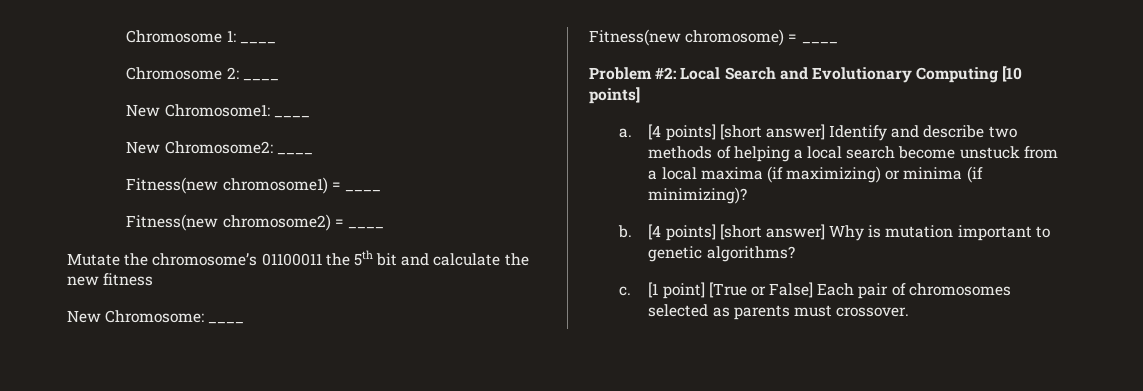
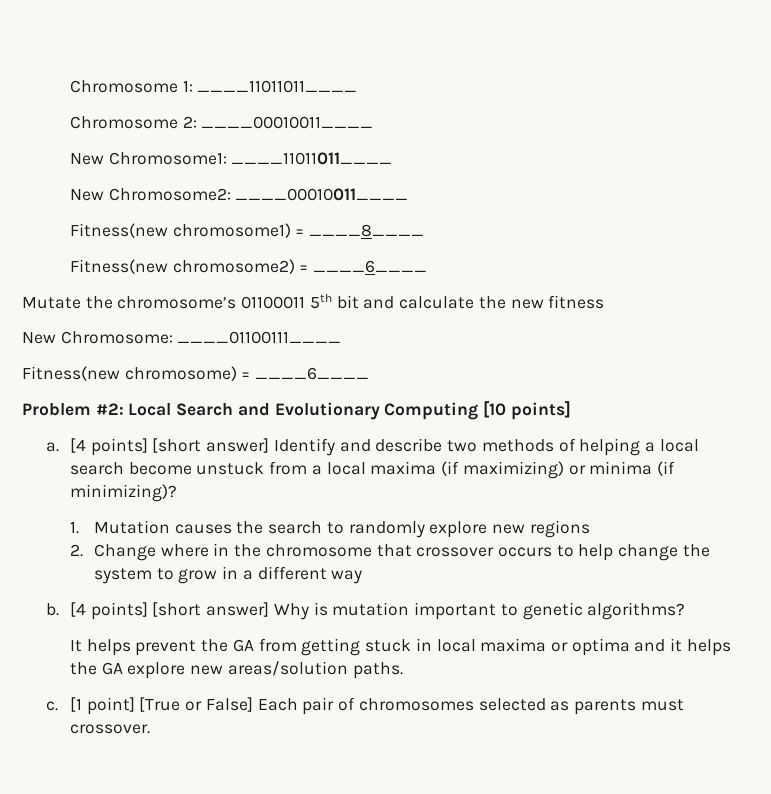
- Chromosome 1: ____
+ Chromosome 1: ____11011011____
- Chromosome 2: ____
+ Chromosome 2: ____00010011____
- New Chromosome1: ____
+ New Chromosome1: ____11011011____
- New Chromosome2: ____
+ New Chromosome2: ____00010011____
- Fitness(new chromosome1) = ____
+ Fitness(new chromosome1) = ____8____
- Fitness(new chromosome2) = ____
+ Fitness(new chromosome2) = ____6____
- Mutate the chromosome’s 01100011 the 5th bit and calculate the new fitness
+ Mutate the chromosome’s 01100011 5th bit and calculate the new fitness
- New Chromosome: ____
+ New Chromosome: ____01100111____
- Fitness(new chromosome) = ____
+ Fitness(new chromosome) = ____6____
+ 1. Mutation causes the search to randomly explore new regions
+ 2. Change where in the chromosome that crossover occurs to help change the system to grow in a different way
+ It helps prevent the GA from getting stuck in local maxima or optima and it helps the GA explore new areas/solution paths.

